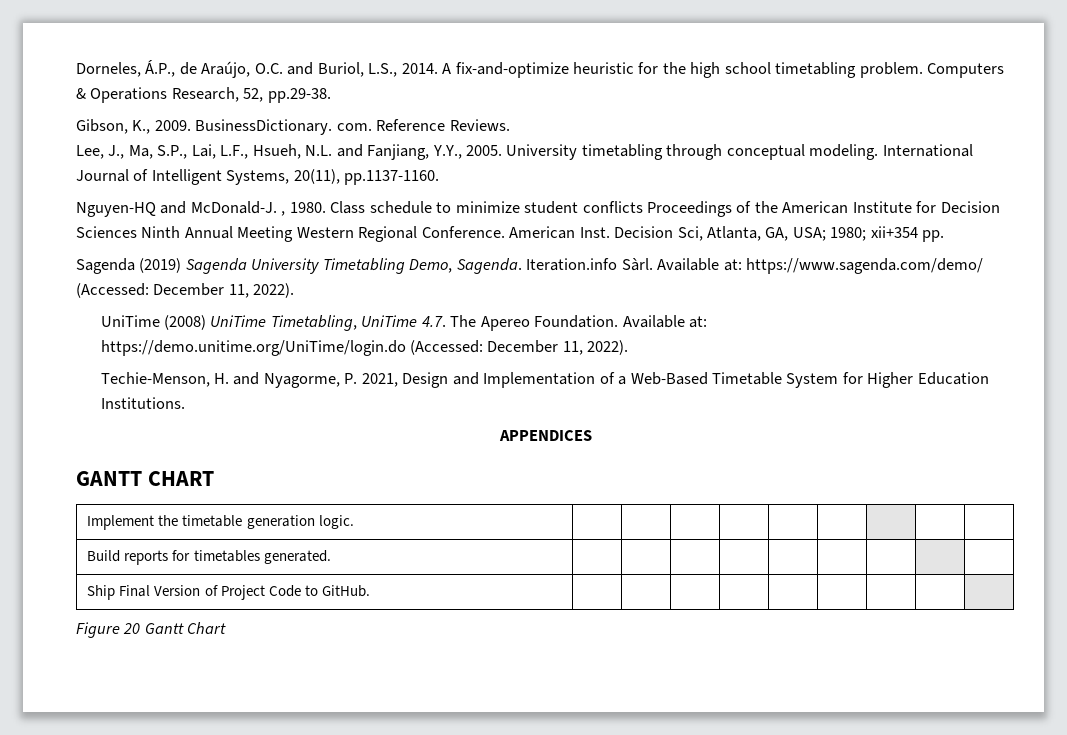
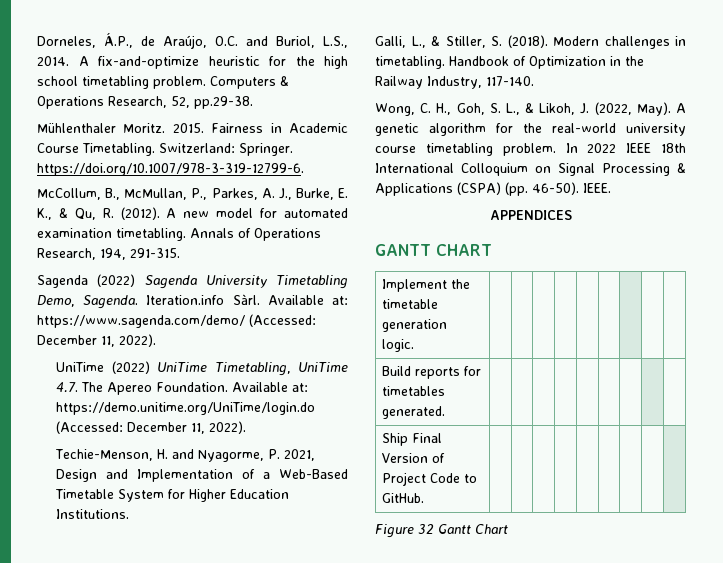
- Gibson, K., 2009. BusinessDictionary. com. Reference Reviews.
- Lee, J., Ma, S.P., Lai, L.F., Hsueh, N.L. and Fanjiang, Y.Y., 2005. University timetabling through conceptual modeling. International Journal of Intelligent Systems, 20(11), pp.1137-1160.
- Nguyen-HQ and McDonald-J. , 1980. Class schedule to minimize student conflicts Proceedings of the American Institute for Decision Sciences Ninth Annual Meeting Western Regional Conference. American Inst. Decision Sci, Atlanta, GA, USA; 1980; xii+354 pp.
- Sagenda (2019) Sagenda University Timetabling Demo, Sagenda.
+ Mühlenthaler Moritz. 2015. Fairness in Academic Course Timetabling. Switzerland: Springer. https://doi.org/10.1007/978-3-319-12799-6.
+ McCollum, B., McMullan, P., Parkes, A. J., Burke, E. K., & Qu, R. (2012). A new model for automated examination timetabling. Annals of Operations Research, 194, 291-315.
+ Sagenda (2022) Sagenda University Timetabling Demo, Sagenda.
- UniTime (2008) UniTime Timetabling, UniTime 4.7. The Apereo Foundation.
+ UniTime (2022) UniTime Timetabling, UniTime 4.7. The Apereo Foundation.
+ Galli, L., & Stiller, S. (2018). Modern challenges in timetabling. Handbook of Optimization in the Railway Industry, 117-140.
+ Wong, C. H., Goh, S. L., & Likoh, J. (2022, May). A genetic algorithm for the real-world university course timetabling problem. In 2022 IEEE 18th International Colloquium on Signal Processing & Applications (CSPA) (pp. 46-50). IEEE.
- Figure 20 Gantt Chart
+ Figure 32 Gantt Chart

